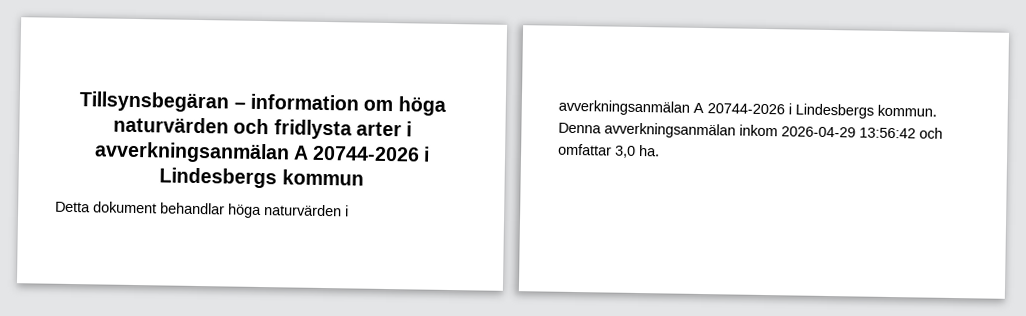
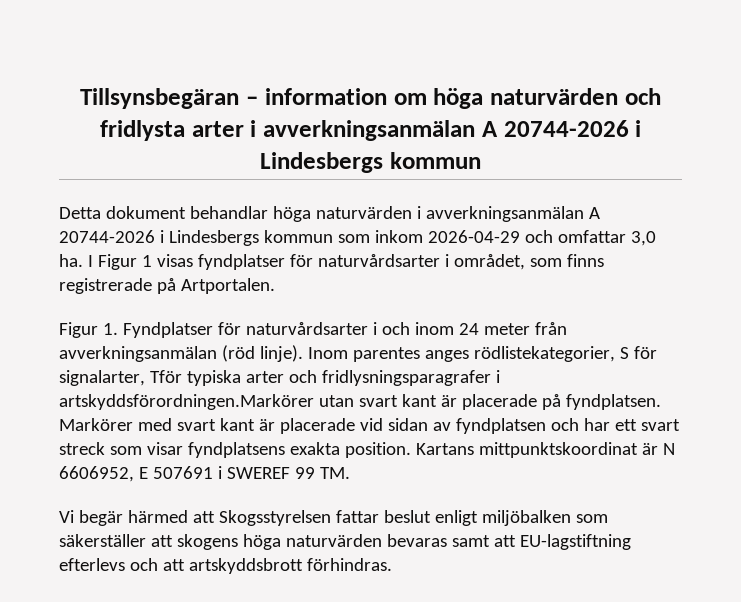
- Detta dokument behandlar höga naturvärden i avverkningsanmälan A 20744-2026 i Lindesbergs kommun. Denna avverkningsanmälan inkom 2026-04-29 13:56:42 och omfattar 3,0 ha.
+ Detta dokument behandlar höga naturvärden i avverkningsanmälan A 20744-2026 i Lindesbergs kommun som inkom 2026-04-29 och omfattar 3,0 ha.
+ I Figur 1 visas fyndplatser för naturvårdsarter i området, som finns registrerade på Artportalen.
+ Figur 1. Fyndplatser för naturvårdsarter i och inom 24 meter från avverkningsanmälan (röd linje). Inom parentes anges rödlistekategorier, S för signalarter, Tför typiska arter och fridlysningsparagrafer i artskyddsförordningen.Markörer utan svart kant är placerade på fyndplatsen. Markörer med svart kant är placerade vid sidan av fyndplatsen och har ett svart streck som visar fyndplatsens exakta position. Kartans mittpunktskoordinat är N 6606952, E 507691 i SWEREF 99 TM.
+ Vi begär härmed att Skogsstyrelsen fattar beslut enligt miljöbalken som säkerställer att skogens höga naturvärden bevaras samt att EU-lagstiftning efterlevs och att artskyddsbrott förhindras.

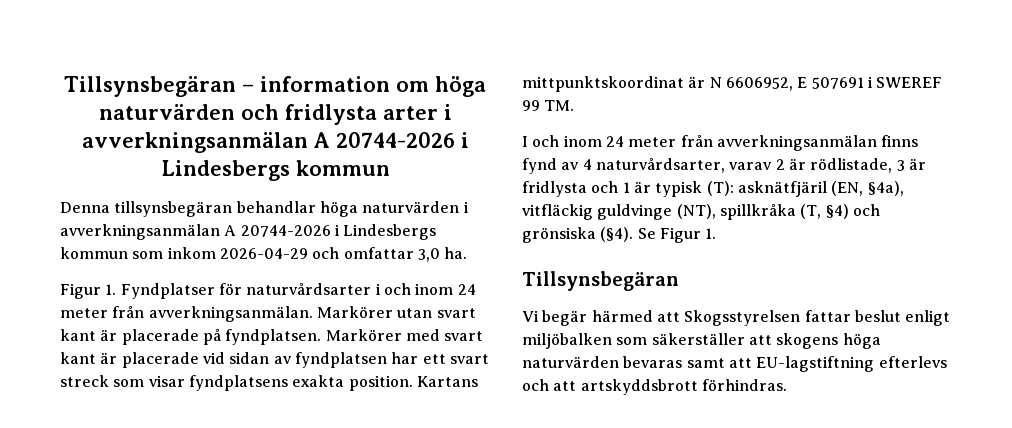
- Detta dokument behandlar höga naturvärden i avverkningsanmälan A 20744-2026 i Lindesbergs kommun som inkom 2026-04-29 och omfattar 3,0 ha. I Figur 1 visas fyndplatser för naturvårdsarter i området, som finns registrerade på Artportalen.
+ Denna tillsynsbegäran behandlar höga naturvärden i avverkningsanmälan A 20744-2026 i Lindesbergs kommun som inkom 2026-04-29 och omfattar 3,0 ha.
- Figur 1. Fyndplatser för naturvårdsarter i och inom 24 meter från avverkningsanmälan (röd linje). Inom parentes anges rödlistekategorier, S för signalarter, Tför typiska arter och fridlysningsparagrafer i artskyddsförordningen.Markörer utan svart kant är placerade på fyndplatsen.
+ Figur 1. Fyndplatser för naturvårdsarter i och inom 24 meter från avverkningsanmälan. Markörer utan svart kant är placerade på fyndplatsen.
- Markörer med svart kant är placerade vid sidan av fyndplatsen och har ett svart streck som visar fyndplatsens exakta position.
+ Markörer med svart kant är placerade vid sidan av fyndplatsen har ett svart streck som visar fyndplatsens exakta position.
+ I och inom 24 meter från avverkningsanmälan finns fynd av 4 naturvårdsarter, varav 2 är rödlistade, 3 är fridlysta och 1 är typisk (T): asknätfjäril (EN, §4a), vitfläckig guldvinge (NT), spillkråka (T, §4) och grönsiska (§4). Se Figur 1.
+ Tillsynsbegäran

